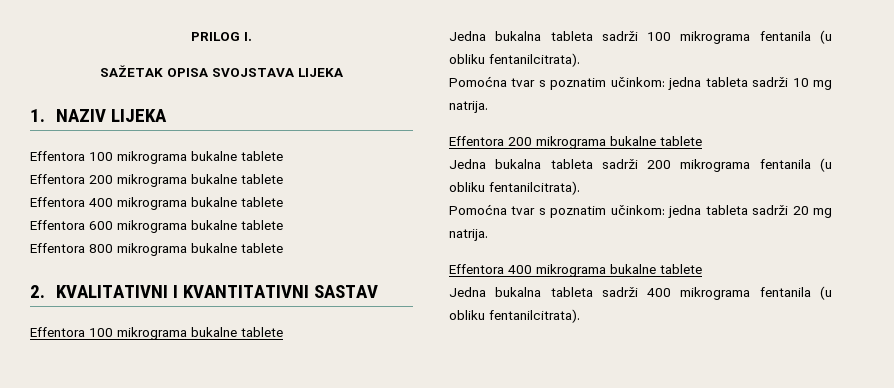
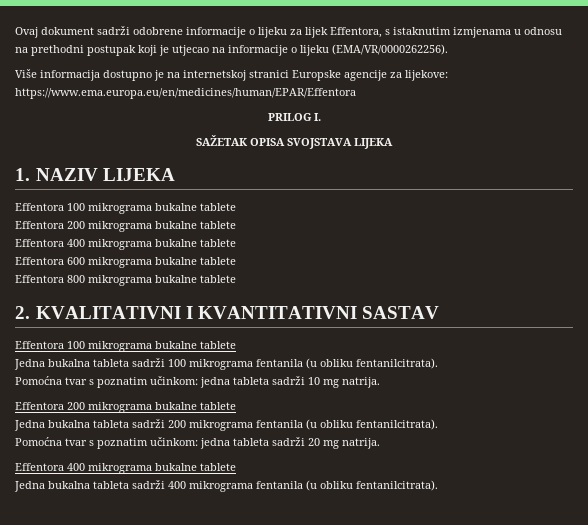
+ Ovaj dokument sadrži odobrene informacije o lijeku za lijek Effentora, s istaknutim izmjenama u odnosu na prethodni postupak koji je utjecao na informacije o lijeku (EMA/VR/0000262256).
+ Više informacija dostupno je na internetskoj stranici Europske agencije za lijekove: https://www.ema.europa.eu/en/medicines/human/EPAR/Effentora

